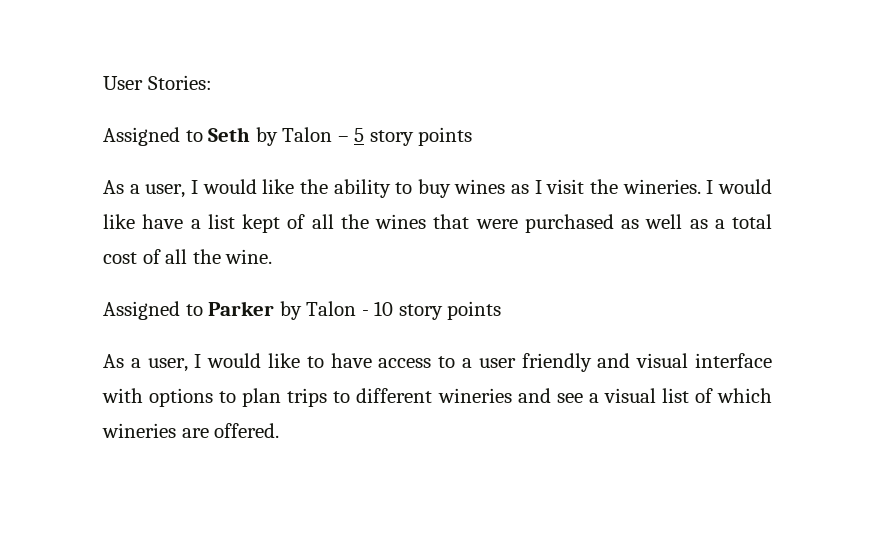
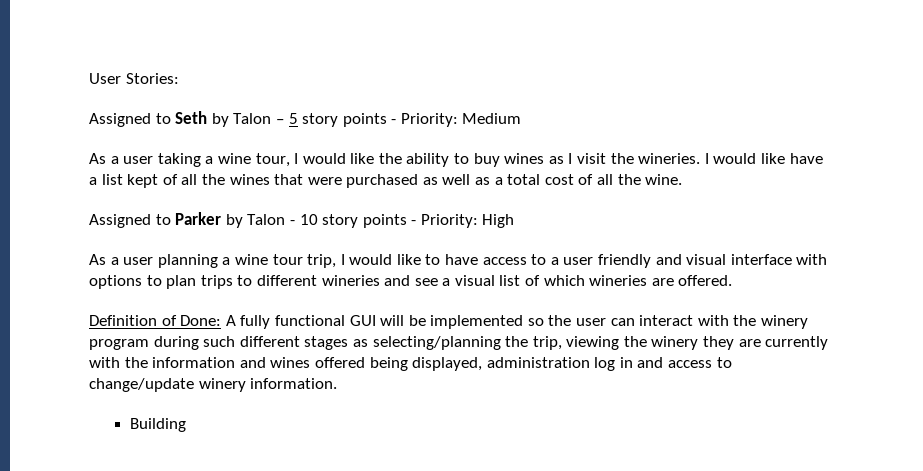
- Assigned to Seth by Talon – 5 story points
- As a user, I would like the ability to buy wines as I visit the wineries.
+ Assigned to Seth by Talon – 5 story points - Priority: Medium
+ As a user taking a wine tour, I would like the ability to buy wines as I visit the wineries.
- Assigned to Parker by Talon - 10 story points
- As a user, I would like to have access to a user friendly and visual interface with options to plan trips to different wineries and see a visual list of which wineries are offered.
+ Assigned to Parker by Talon - 10 story points - Priority: High
+ As a user planning a wine tour trip, I would like to have access to a user friendly and visual interface with options to plan trips to different wineries and see a visual list of which wineries are offered.
+ Definition of Done: A fully functional GUI will be implemented so the user can interact with the winery program during such different stages as selecting/planning the trip, viewing the winery they are currently with the information and wines offered being displayed, administration log in and access to change/update winery information.
+ Building

